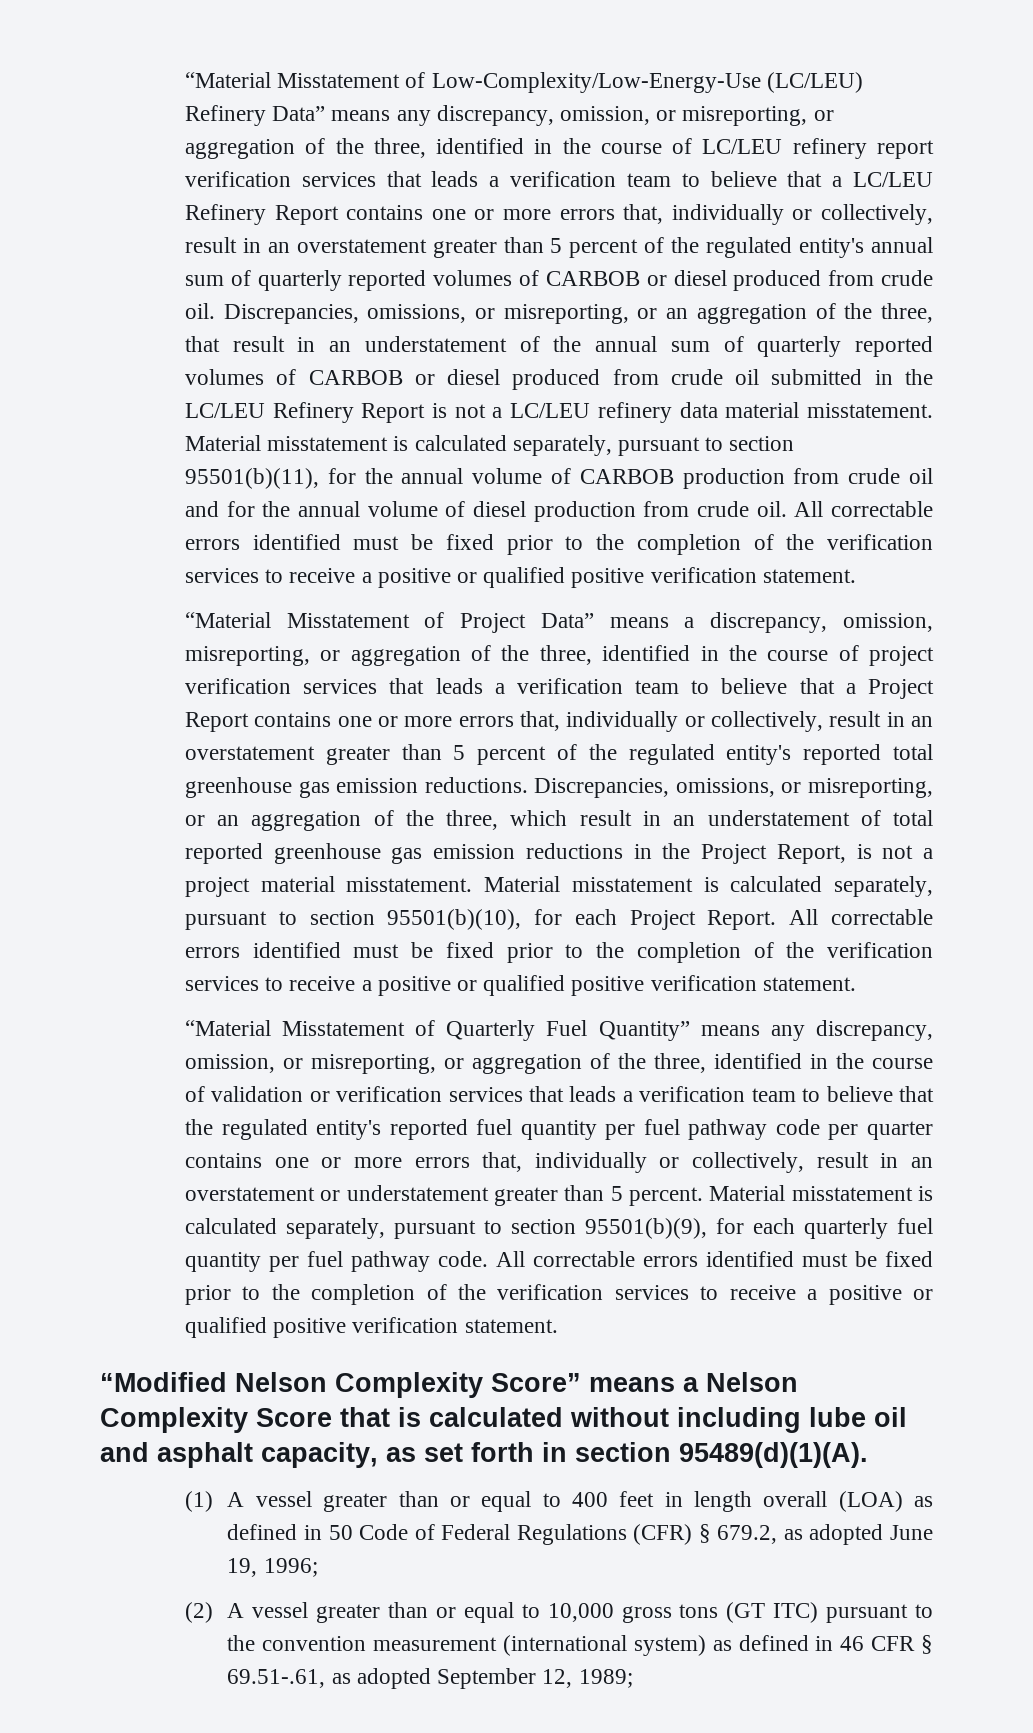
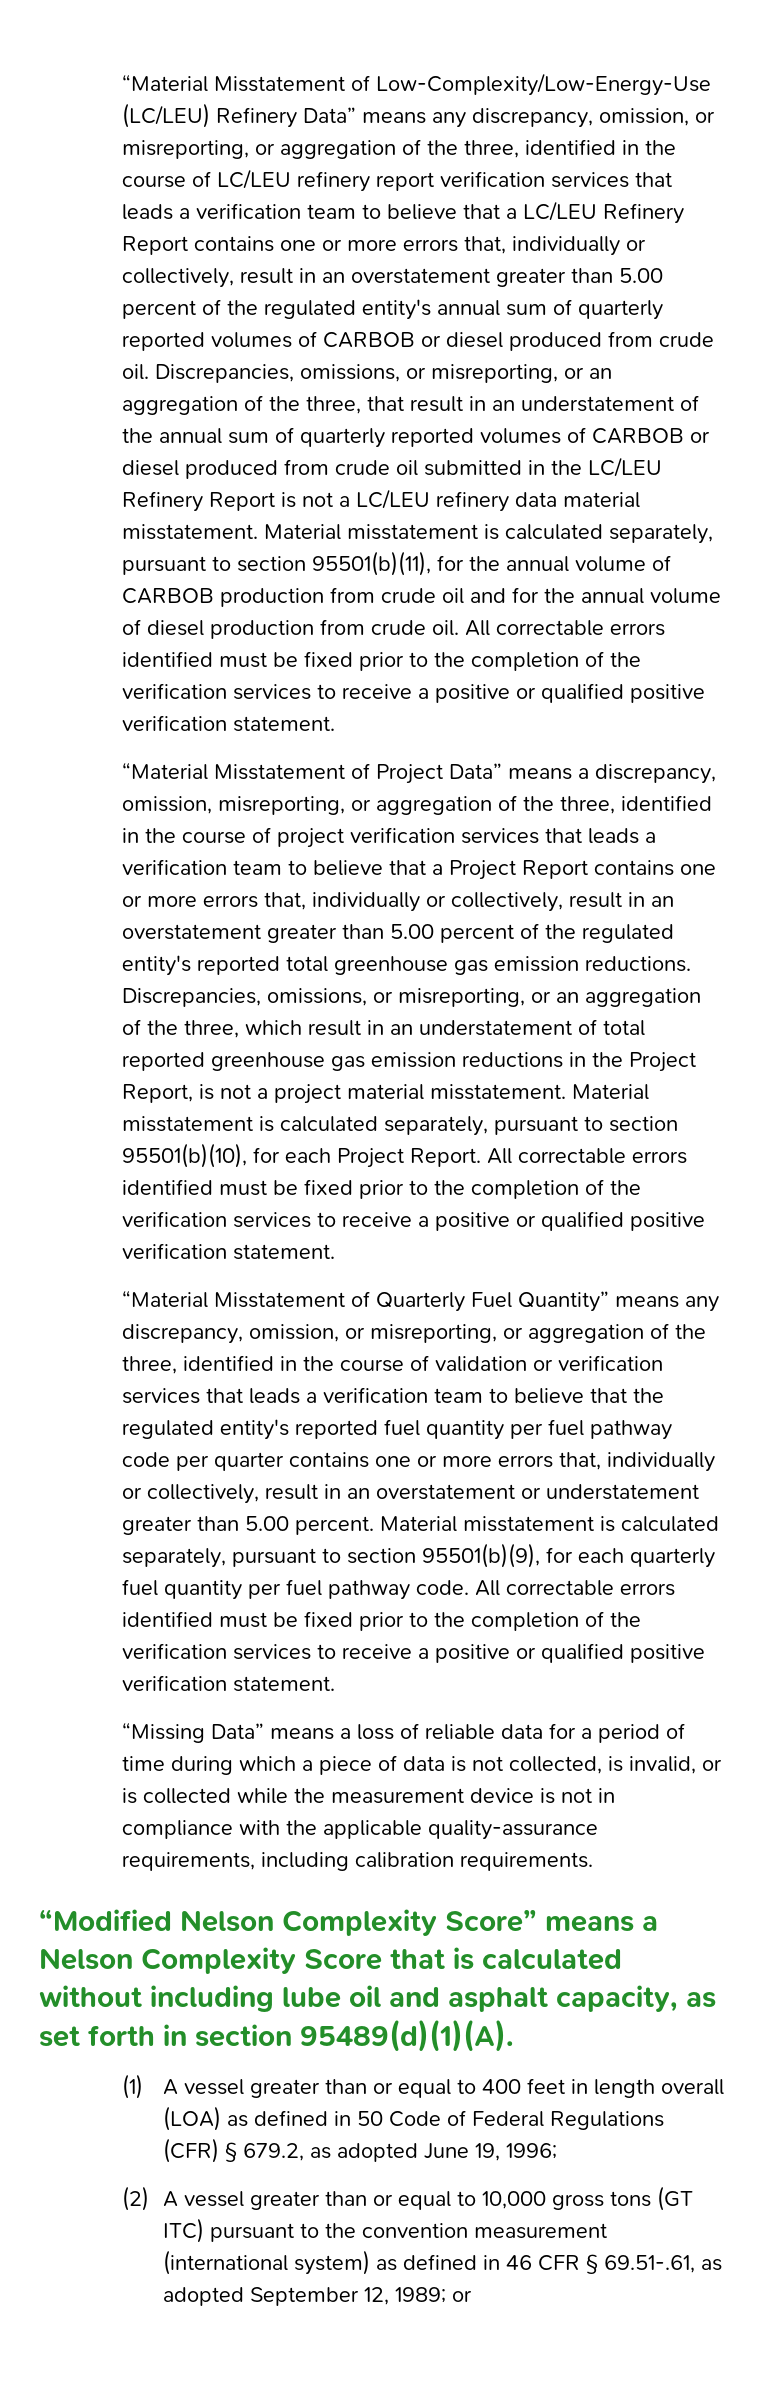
- “Material Misstatement of Low-Complexity/Low-Energy-Use (LC/LEU) Refinery Data” means any discrepancy, omission, or misreporting, or aggregation of the three, identified in the course of LC/LEU refinery report verification services that leads a verification team to believe that a LC/LEU Refinery Report contains one or more errors that, individually or collectively, result in an overstatement greater than 5 percent of the regulated entity's annual sum of quarterly reported volumes of CARBOB or diesel produced from crude oil.
+ “Material Misstatement of Low-Complexity/Low-Energy-Use (LC/LEU) Refinery Data” means any discrepancy, omission, or misreporting, or aggregation of the three, identified in the course of LC/LEU refinery report verification services that leads a verification team to believe that a LC/LEU Refinery Report contains one or more errors that, individually or collectively, result in an overstatement greater than 5.00 percent of the regulated entity's annual sum of quarterly reported volumes of CARBOB or diesel produced from crude oil.
- “Material Misstatement of Project Data” means a discrepancy, omission, misreporting, or aggregation of the three, identified in the course of project verification services that leads a verification team to believe that a Project Report contains one or more errors that, individually or collectively, result in an overstatement greater than 5 percent of the regulated entity's reported total greenhouse gas emission reductions.
+ “Material Misstatement of Project Data” means a discrepancy, omission, misreporting, or aggregation of the three, identified in the course of project verification services that leads a verification team to believe that a Project Report contains one or more errors that, individually or collectively, result in an overstatement greater than 5.00 percent of the regulated entity's reported total greenhouse gas emission reductions.
- “Material Misstatement of Quarterly Fuel Quantity” means any discrepancy, omission, or misreporting, or aggregation of the three, identified in the course of validation or verification services that leads a verification team to believe that the regulated entity's reported fuel quantity per fuel pathway code per quarter contains one or more errors that, individually or collectively, result in an overstatement or understatement greater than 5 percent.
+ “Material Misstatement of Quarterly Fuel Quantity” means any discrepancy, omission, or misreporting, or aggregation of the three, identified in the course of validation or verification services that leads a verification team to believe that the regulated entity's reported fuel quantity per fuel pathway code per quarter contains one or more errors that, individually or collectively, result in an overstatement or understatement greater than 5.00 percent.
+ “Missing Data” means a loss of reliable data for a period of time during which a piece of data is not collected, is invalid, or is collected while the measurement device is not in compliance with the applicable quality-assurance requirements, including calibration requirements.
- (2) A vessel greater than or equal to 10,000 gross tons (GT ITC) pursuant to the convention measurement (international system) as defined in 46 CFR § 69.51-.61, as adopted September 12, 1989;
+ (2) A vessel greater than or equal to 10,000 gross tons (GT ITC) pursuant to the convention measurement (international system) as defined in 46 CFR § 69.51-.61, as adopted September 12, 1989; or

